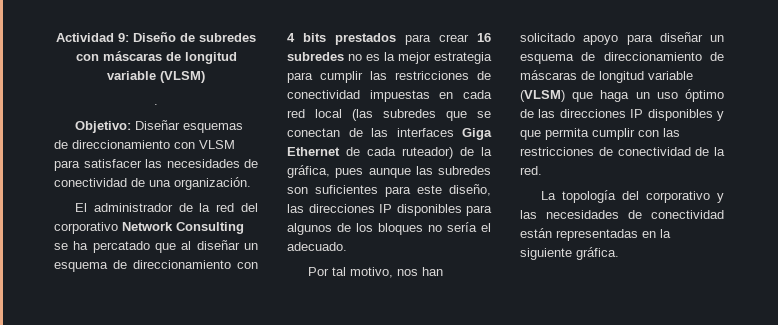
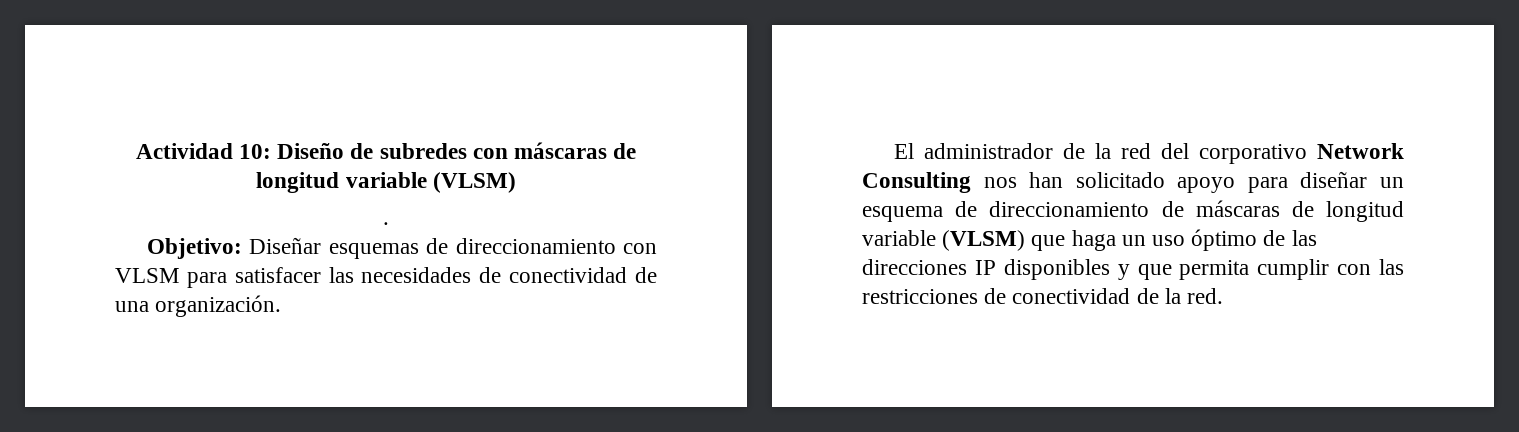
- Actividad 9: Diseño de subredes con máscaras de longitud variable (VLSM)
+ Actividad 10: Diseño de subredes con máscaras de longitud variable (VLSM)
- El administrador de la red del corporativo Network Consulting se ha percatado que al diseñar un esquema de direccionamiento con 4 bits prestados para crear 16 subredes no es la mejor estrategia para cumplir las restricciones de conectividad impuestas en cada red local (las subredes que se conectan de las interfaces Giga Ethernet de cada ruteador) de la gráfica, pues aunque las subredes son suficientes para este diseño, las direcciones IP disponibles para algunos de los bloques no sería el adecuado.
- Por tal motivo, nos han solicitado apoyo para diseñar un esquema de direccionamiento de máscaras de longitud variable (VLSM) que haga un uso óptimo de las direcciones IP disponibles y que permita cumplir con las restricciones de conectividad de la red.
+ El administrador de la red del corporativo Network Consulting nos han solicitado apoyo para diseñar un esquema de direccionamiento de máscaras de longitud variable (VLSM) que haga un uso óptimo de las direcciones IP disponibles y que permita cumplir con las restricciones de conectividad de la red.
- La topología del corporativo y las necesidades de conectividad están representadas en la siguiente gráfica.

